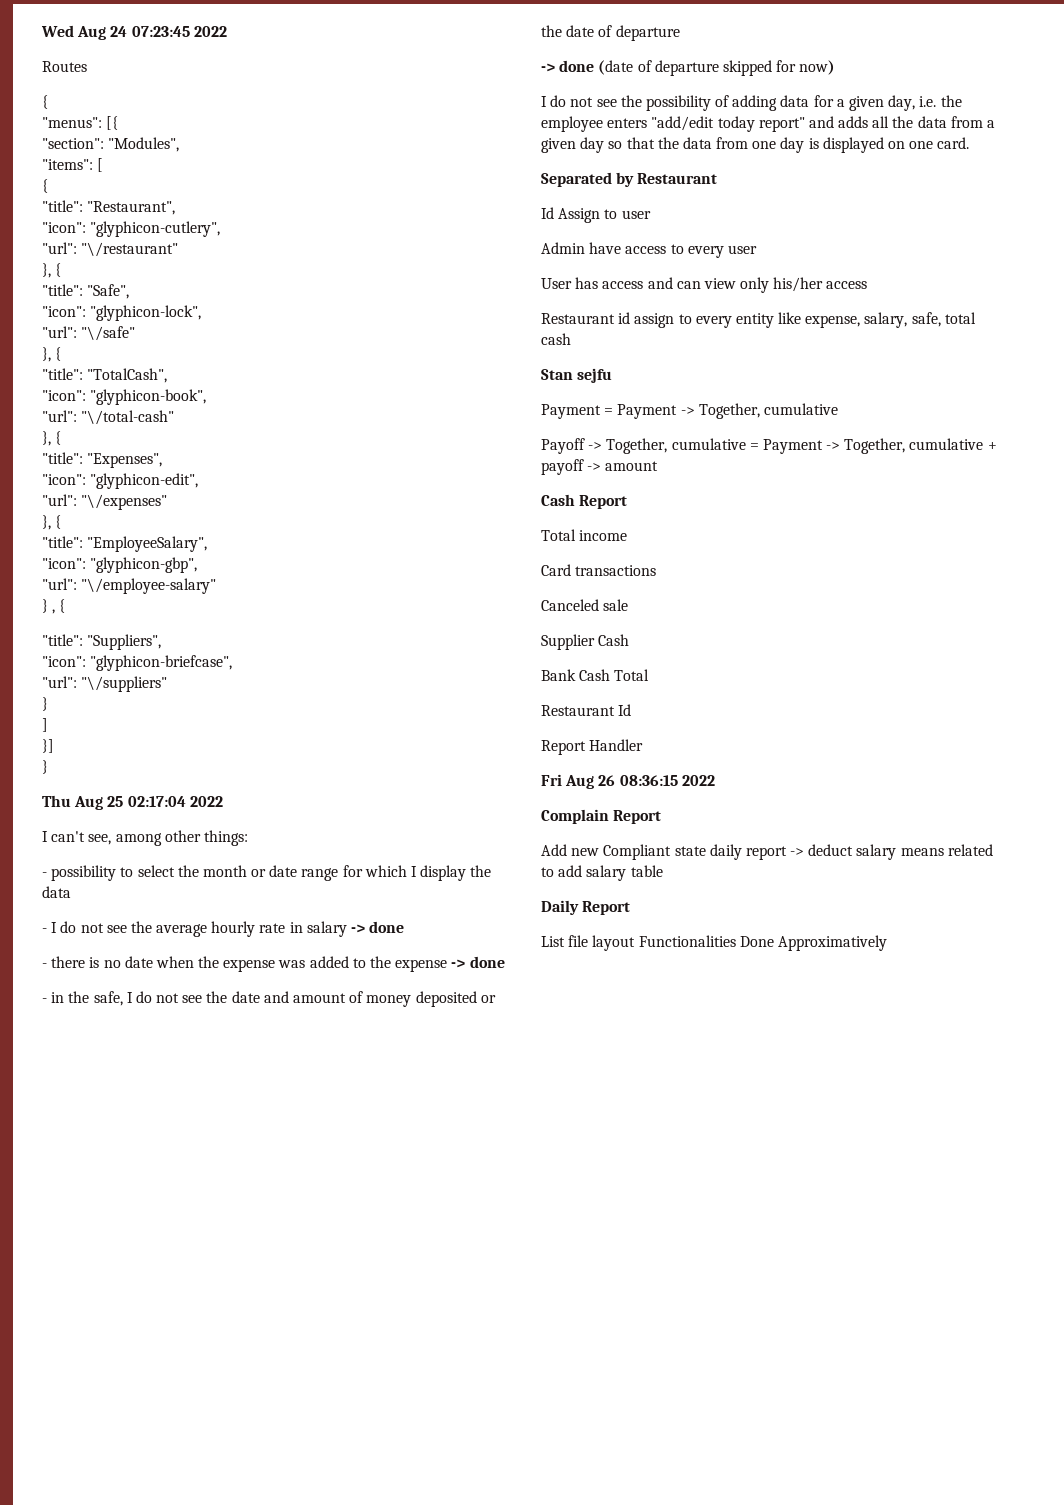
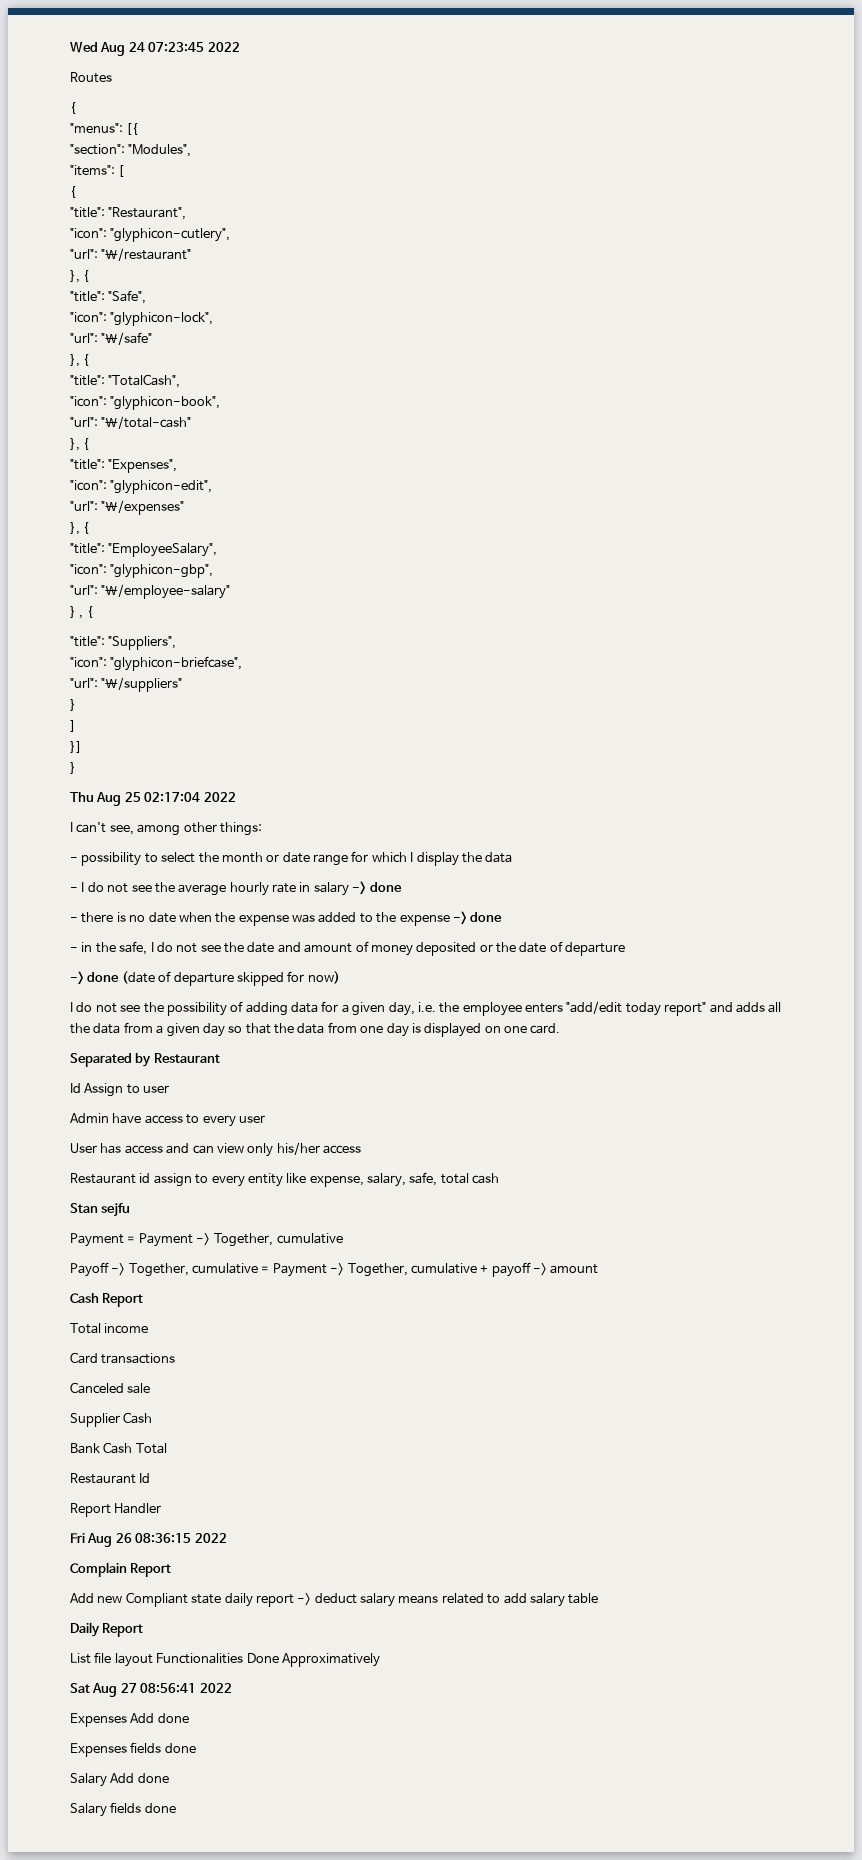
+ Sat Aug 27 08:56:41 2022
+ Expenses Add done
+ Expenses fields done
+ Salary Add done
+ Salary fields done

